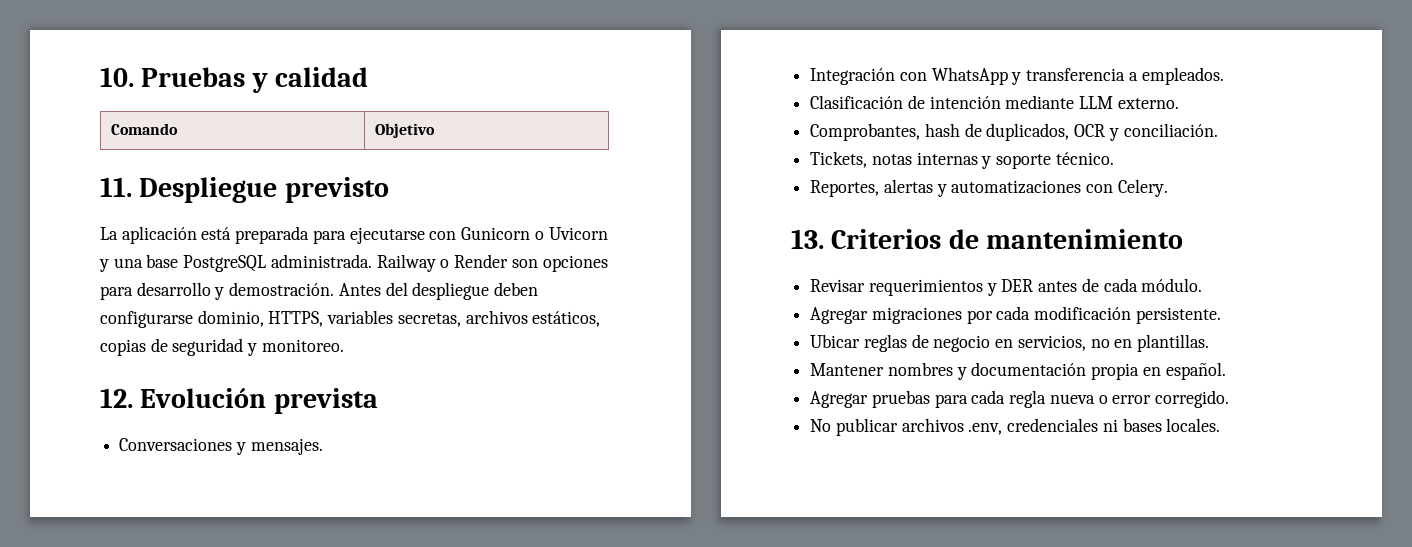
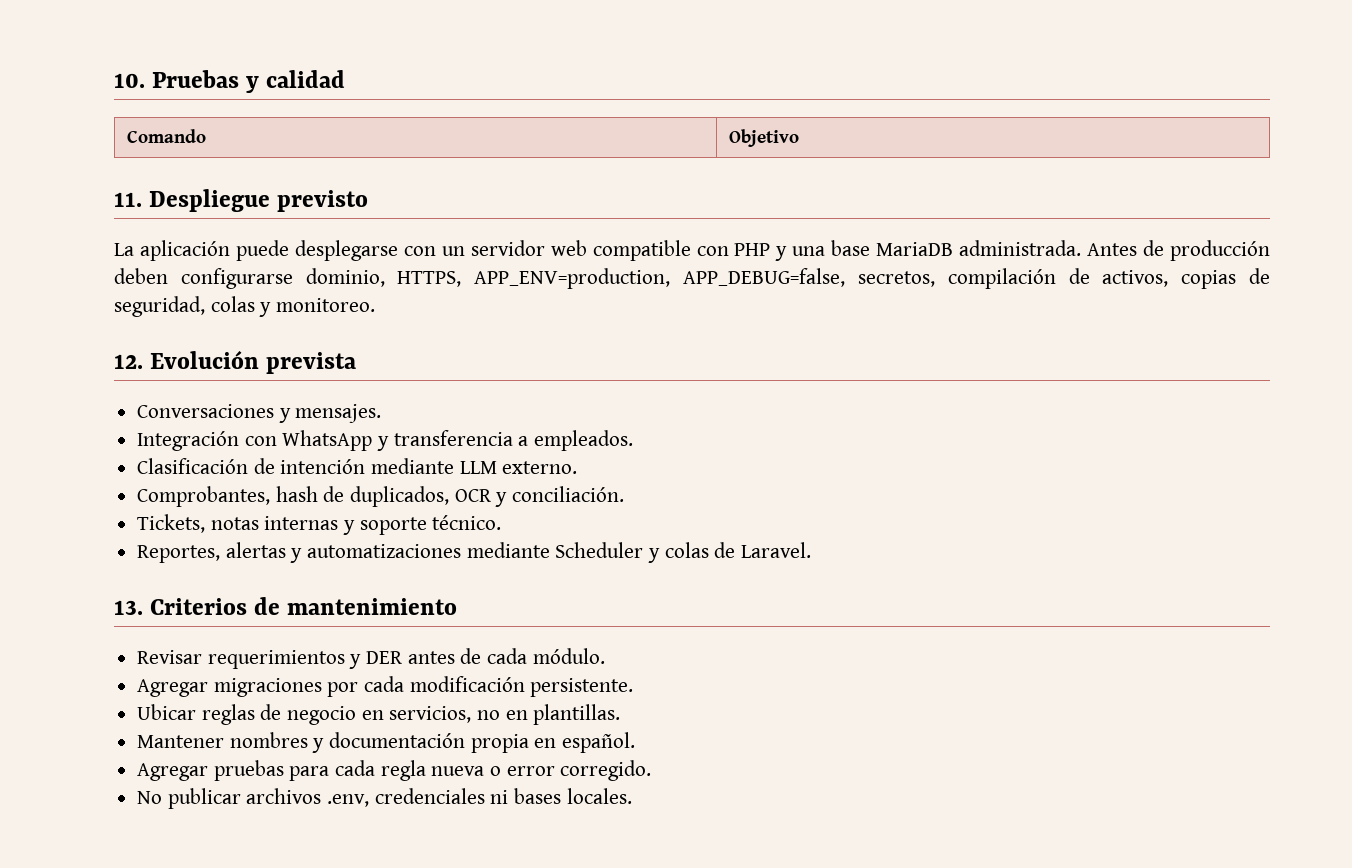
- La aplicación está preparada para ejecutarse con Gunicorn o Uvicorn y una base PostgreSQL administrada. Railway o Render son opciones para desarrollo y demostración. Antes del despliegue deben configurarse dominio, HTTPS, variables secretas, archivos estáticos, copias de seguridad y monitoreo.
+ La aplicación puede desplegarse con un servidor web compatible con PHP y una base MariaDB administrada. Antes de producción deben configurarse dominio, HTTPS, APP_ENV=production, APP_DEBUG=false, secretos, compilación de activos, copias de seguridad, colas y monitoreo.
- Reportes, alertas y automatizaciones con Celery.
+ Reportes, alertas y automatizaciones mediante Scheduler y colas de Laravel.

